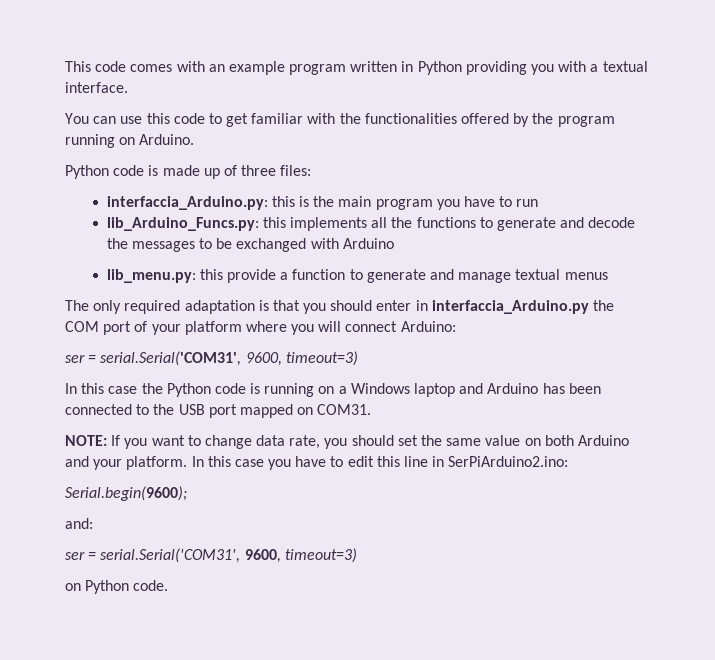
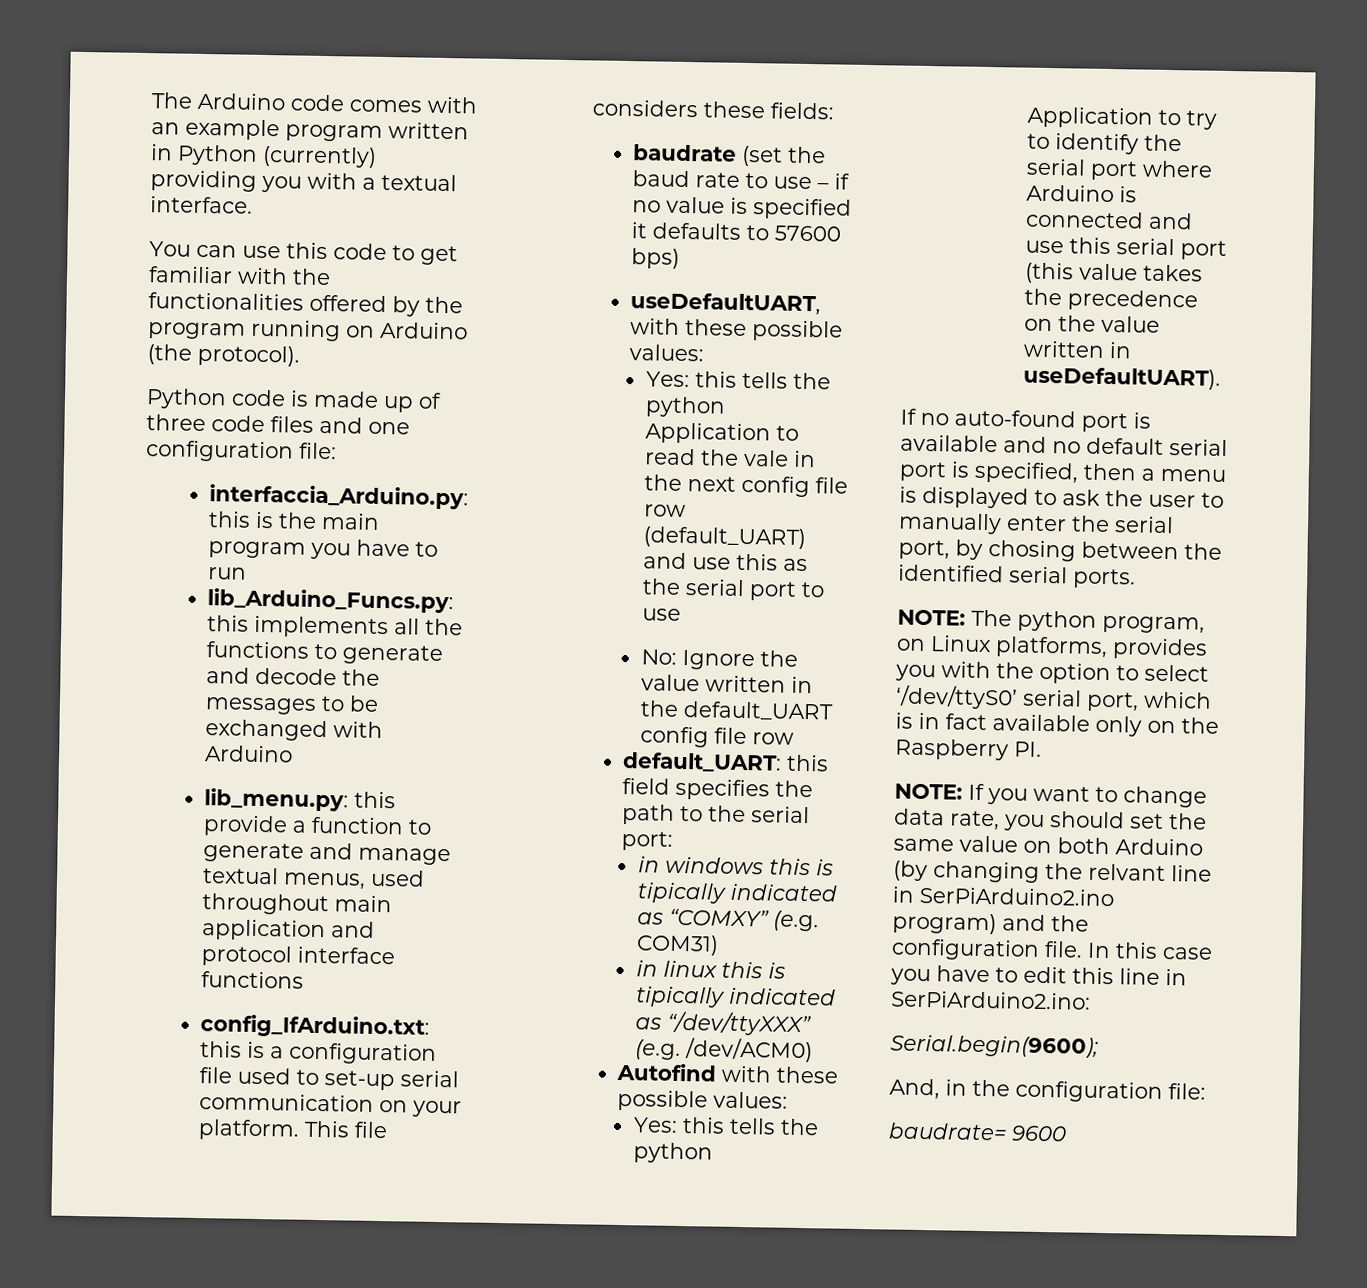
- This code comes with an example program written in Python providing you with a textual interface.
+ The Arduino code comes with an example program written in Python (currently) providing you with a textual interface.
- You can use this code to get familiar with the functionalities offered by the program running on Arduino.
+ You can use this code to get familiar with the functionalities offered by the program running on Arduino (the protocol).
- Python code is made up of three files:
+ Python code is made up of three code files and one configuration file:
- lib_menu.py: this provide a function to generate and manage textual menus
- The only required adaptation is that you should enter in interfaccia_Arduino.py the COM port of your platform where you will connect Arduino:
- ser = serial.Serial('COM31', 9600, timeout=3)
- In this case the Python code is running on a Windows laptop and Arduino has been connected to the USB port mapped on COM31.
+ lib_menu.py: this provide a function to generate and manage textual menus, used throughout main application and protocol interface functions
+ config_IfArduino.txt: this is a configuration file used to set-up serial communication on your platform. This file considers these fields:
+ baudrate (set the baud rate to use – if no value is specified it defaults to 57600 bps)
+ useDefaultUART, with these possible values:
+ Yes: this tells the python Application to read the vale in the next config file row (default_UART) and use this as the serial port to use
+ No: Ignore the value written in the default_UART config file row
+ default_UART: this field specifies the path to the serial port:
+ in windows this is tipically indicated as “COMXY” (e.g. COM31)
+ in linux this is tipically indicated as “/dev/ttyXXX” (e.g. /dev/ACM0)
+ Autofind with these possible values:
+ Yes: this tells the python Application to try to identify the serial port where Arduino is connected and use this serial port (this value takes the precedence on the value written in useDefaultUART).
+ If no auto-found port is available and no default serial port is specified, then a menu is displayed to ask the user to manually enter the serial port, by chosing between the identified serial ports.
+ NOTE: The python program, on Linux platforms, provides you with the option to select ‘/dev/ttyS0’ serial port, which is in fact available only on the Raspberry PI.
- NOTE: If you want to change data rate, you should set the same value on both Arduino and your platform.
+ NOTE: If you want to change data rate, you should set the same value on both Arduino (by changing the relvant line in SerPiArduino2.ino program) and the configuration file.
- and:
- ser = serial.Serial('COM31', 9600, timeout=3)
- on Python code.
+ And, in the configuration file:
+ baudrate= 9600

